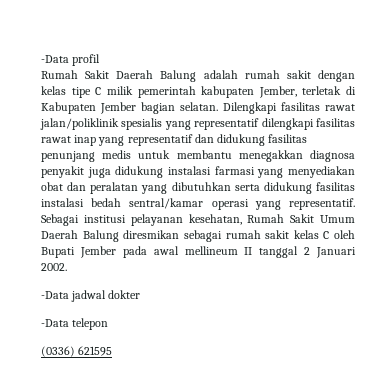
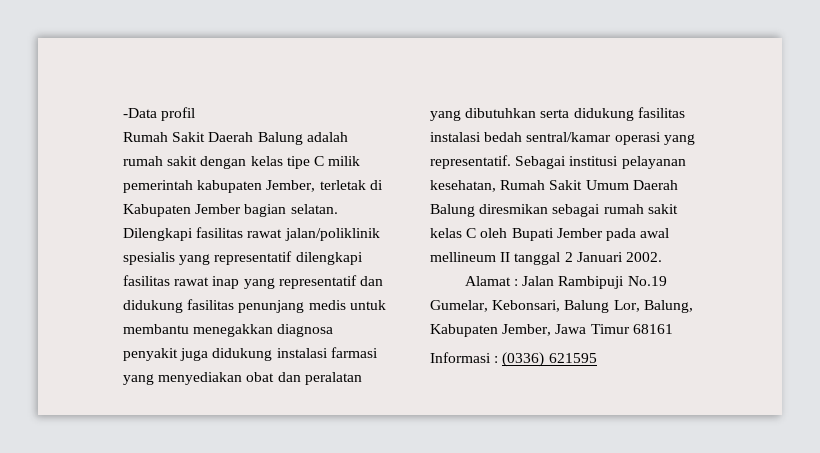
- -Data jadwal dokter
- -Data telepon
- (0336) 621595
+ Alamat : Jalan Rambipuji No.19 Gumelar, Kebonsari, Balung Lor, Balung, Kabupaten Jember, Jawa Timur 68161
+ Informasi : (0336) 621595

